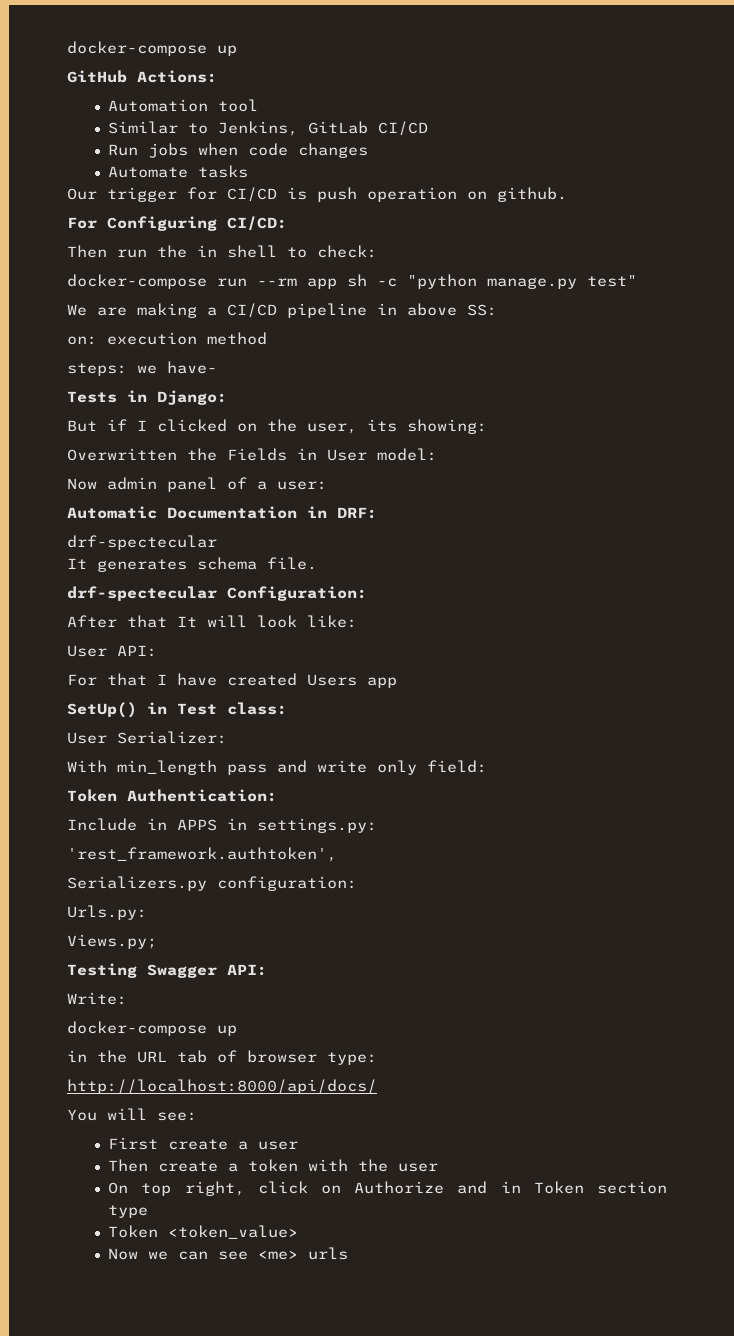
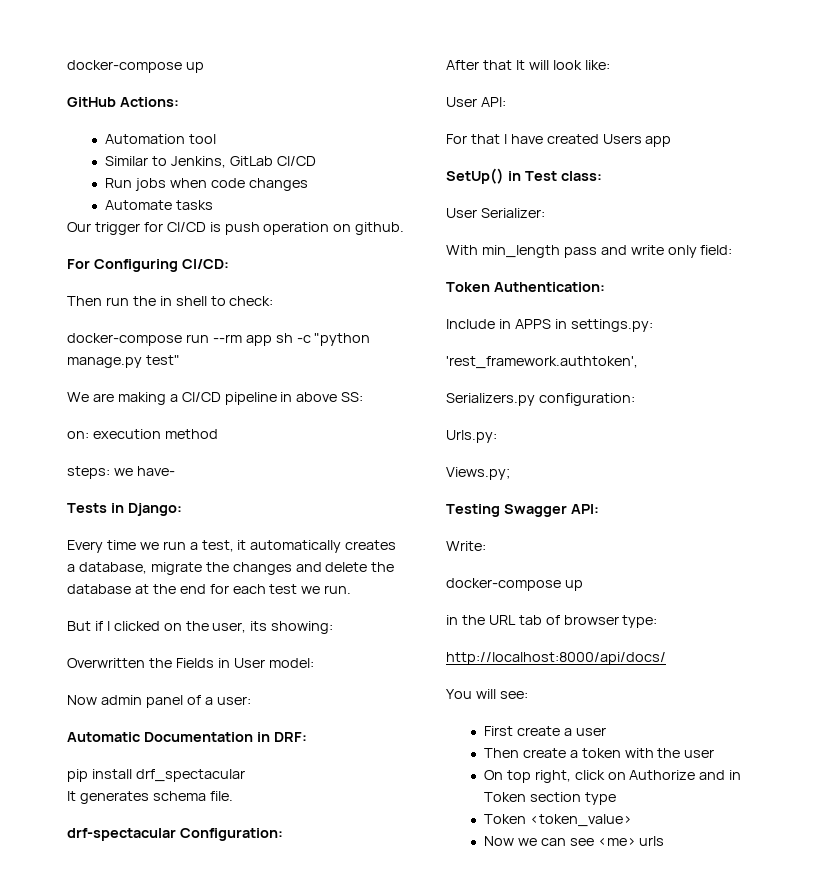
+ Every time we run a test, it automatically creates a database, migrate the changes and delete the database at the end for each test we run.
  Automatic Documentation in DRF:
- drf-spectecular
+ pip install drf_spectacular
- drf-spectecular Configuration:
+ drf-spectacular Configuration:

